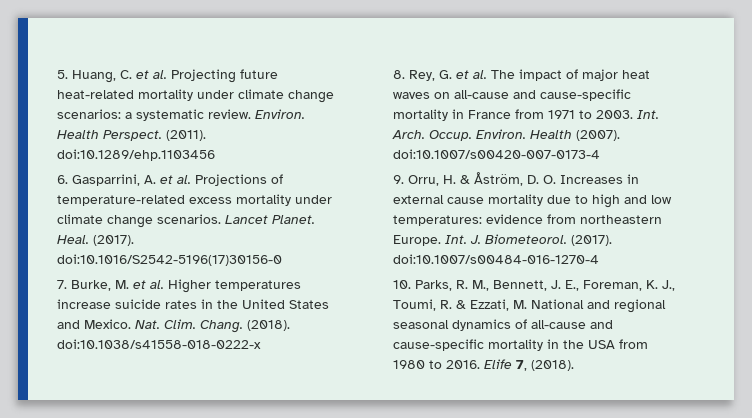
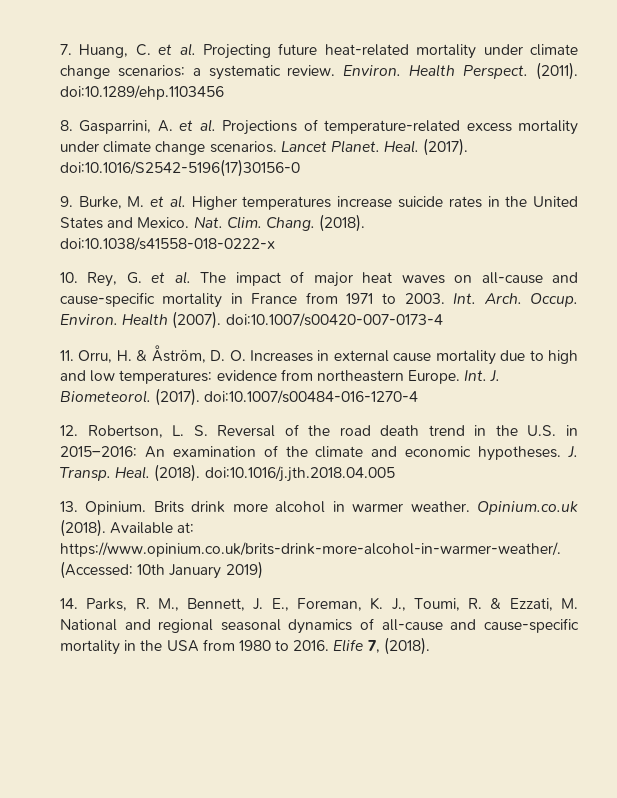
- 5. Huang, C. et al. Projecting future heat-related mortality under climate change scenarios: a systematic review.
+ 7. Huang, C. et al. Projecting future heat-related mortality under climate change scenarios: a systematic review.
- 6. Gasparrini, A. et al. Projections of temperature-related excess mortality under climate change scenarios.
+ 8. Gasparrini, A. et al. Projections of temperature-related excess mortality under climate change scenarios.
- 7. Burke, M. et al. Higher temperatures increase suicide rates in the United States and Mexico.
+ 9. Burke, M. et al. Higher temperatures increase suicide rates in the United States and Mexico.
- 8. Rey, G. et al. The impact of major heat waves on all-cause and cause-specific mortality in France from 1971 to 2003.
+ 10. Rey, G. et al. The impact of major heat waves on all-cause and cause-specific mortality in France from 1971 to 2003.
- 9. Orru, H. & Åström, D. O. Increases in external cause mortality due to high and low temperatures: evidence from northeastern Europe.
+ 11. Orru, H. & Åström, D. O. Increases in external cause mortality due to high and low temperatures: evidence from northeastern Europe.
- 10. Parks, R. M., Bennett, J. E., Foreman, K. J., Toumi, R. & Ezzati, M. National and regional seasonal dynamics of all-cause and cause-specific mortality in the USA from 1980 to 2016.
+ 12. Robertson, L. S. Reversal of the road death trend in the U.S. in 2015–2016: An examination of the climate and economic hypotheses. J. Transp. Heal. (2018). doi:10.1016/j.jth.2018.04.005
+ 13. Opinium. Brits drink more alcohol in warmer weather. Opinium.co.uk (2018). Available at: https://www.opinium.co.uk/brits-drink-more-alcohol-in-warmer-weather/. (Accessed: 10th January 2019)
+ 14. Parks, R. M., Bennett, J. E., Foreman, K. J., Toumi, R. & Ezzati, M. National and regional seasonal dynamics of all-cause and cause-specific mortality in the USA from 1980 to 2016.

